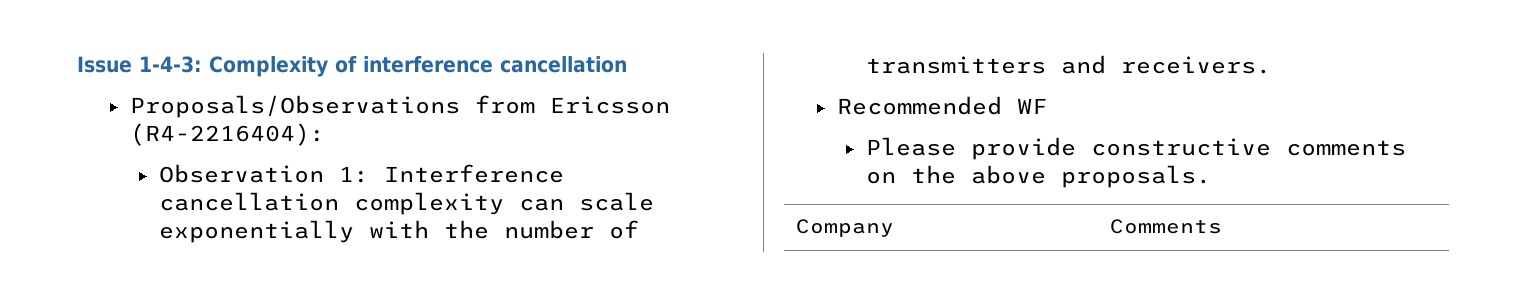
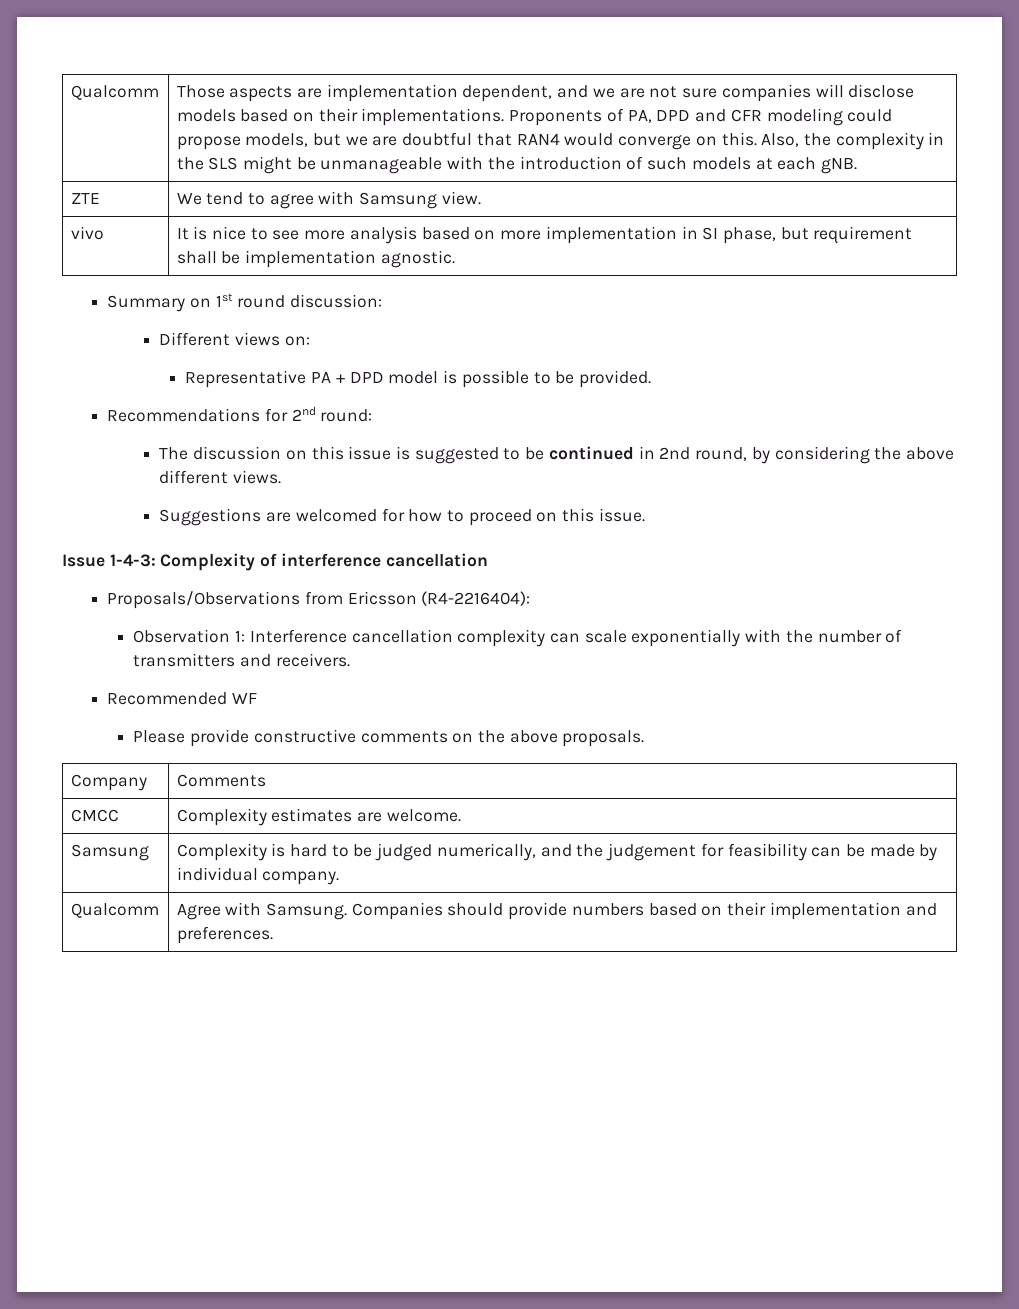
+ Qualcomm | Those aspects are implementation dependent, and we are not sure companies will disclose models based on their implementations. Proponents of PA, DPD and CFR modeling could propose models, but we are doubtful that RAN4 would converge on this. Also, the complexity in the SLS might be unmanageable with the introduction of such models at each gNB.
+ ZTE | We tend to agree with Samsung view.
+ vivo | It is nice to see more analysis based on more implementation in SI phase, but requirement shall be implementation agnostic.
+ Summary on 1st round discussion:
+ Different views on:
+ Representative PA + DPD model is possible to be provided.
+ Recommendations for 2nd round:
+ The discussion on this issue is suggested to be continued in 2nd round, by considering the above different views.
+ Suggestions are welcomed for how to proceed on this issue.
+ CMCC | Complexity estimates are welcome.
+ Samsung | Complexity is hard to be judged numerically, and the judgement for feasibility can be made by individual company.
+ Qualcomm | Agree with Samsung. Companies should provide numbers based on their implementation and preferences.

